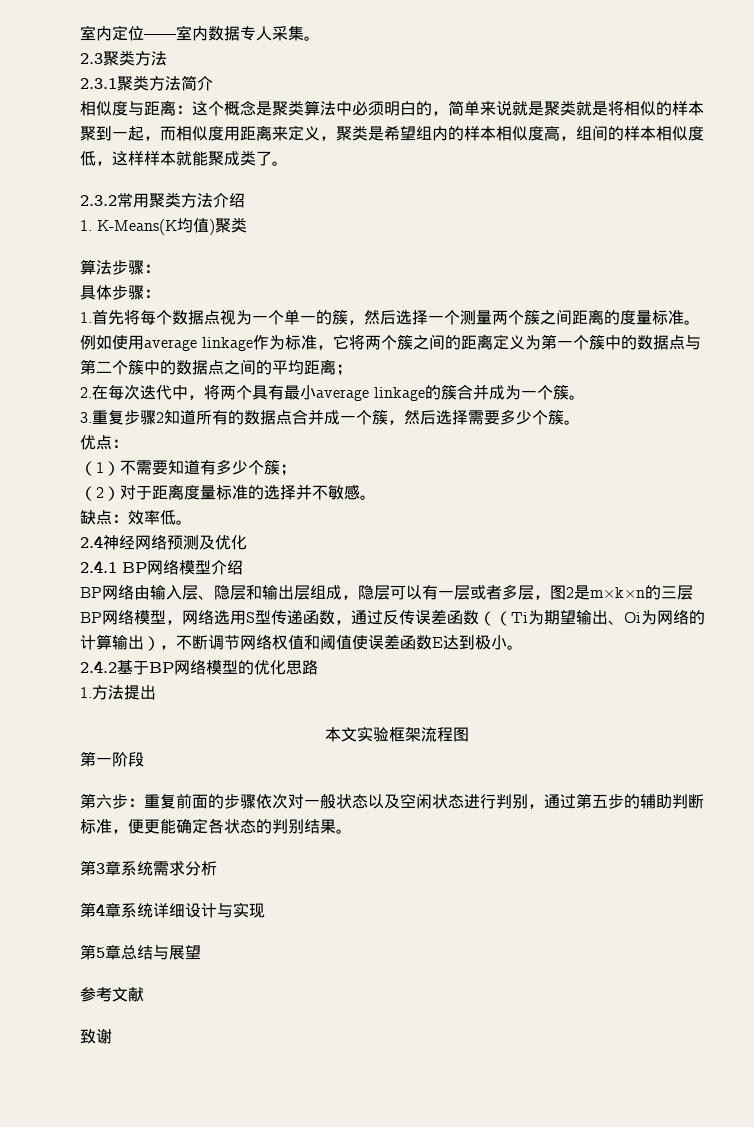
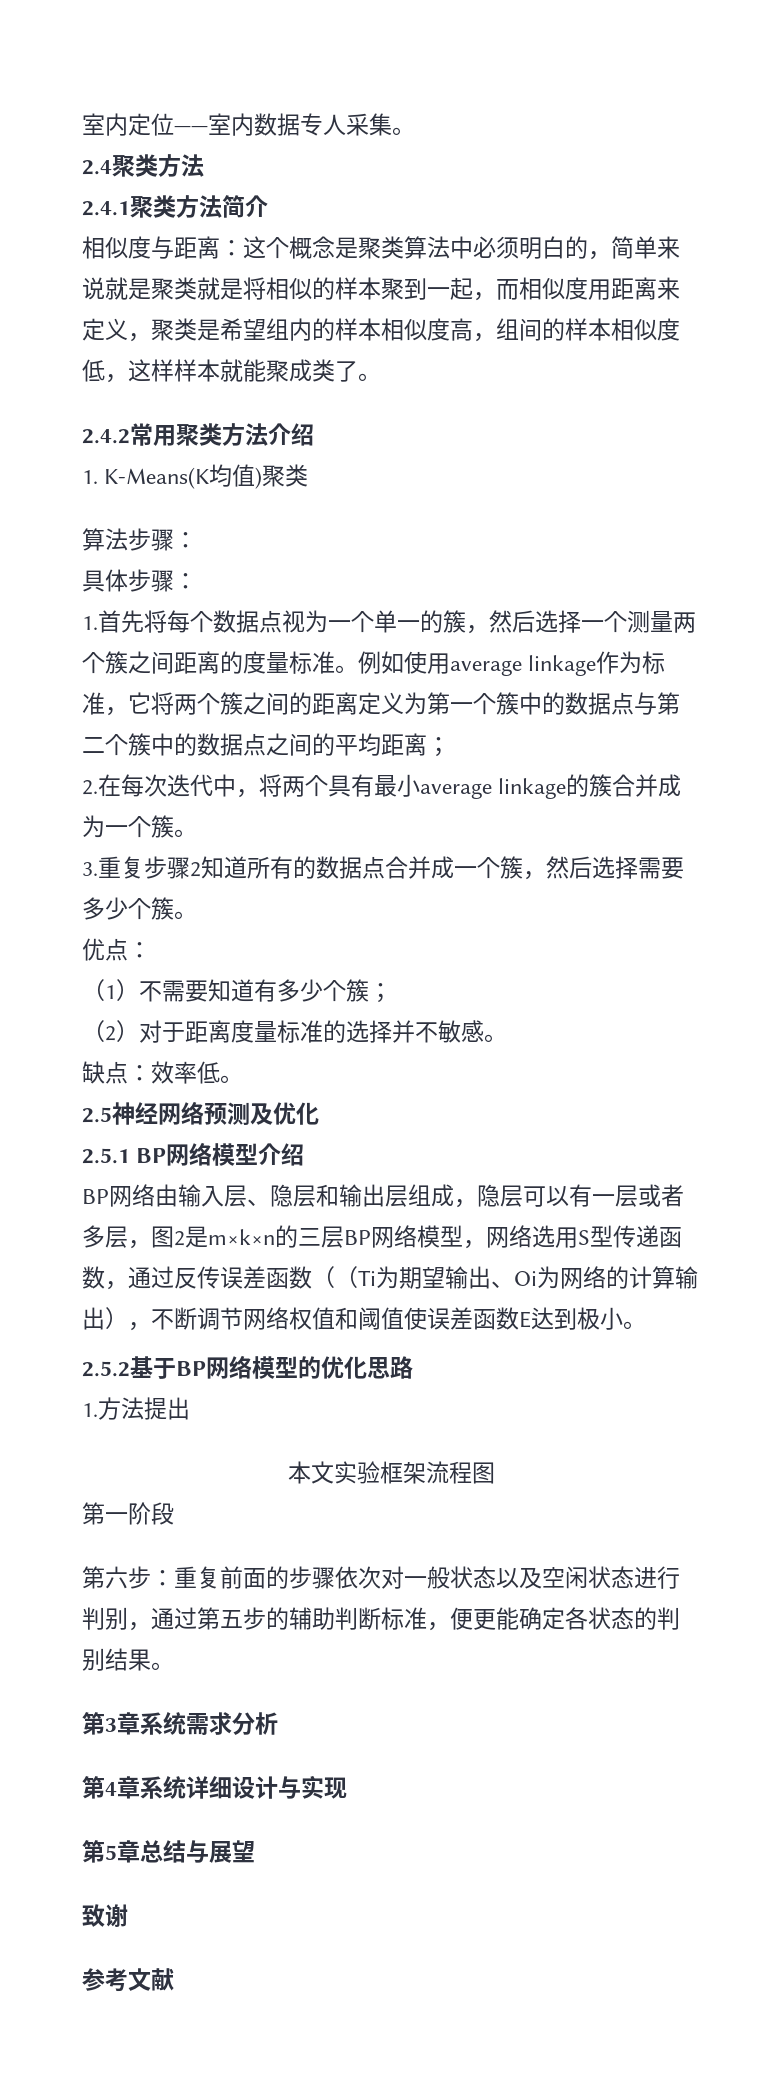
- 2.3聚类方法
+ 2.4聚类方法
- 2.3.1聚类方法简介
+ 2.4.1聚类方法简介
- 2.3.2常用聚类方法介绍
+ 2.4.2常用聚类方法介绍
- 2.4神经网络预测及优化
+ 2.5神经网络预测及优化
- 2.4.1 BP网络模型介绍
+ 2.5.1 BP网络模型介绍
- 2.4.2基于BP网络模型的优化思路
+ 2.5.2基于BP网络模型的优化思路
+ 致谢
- 致谢

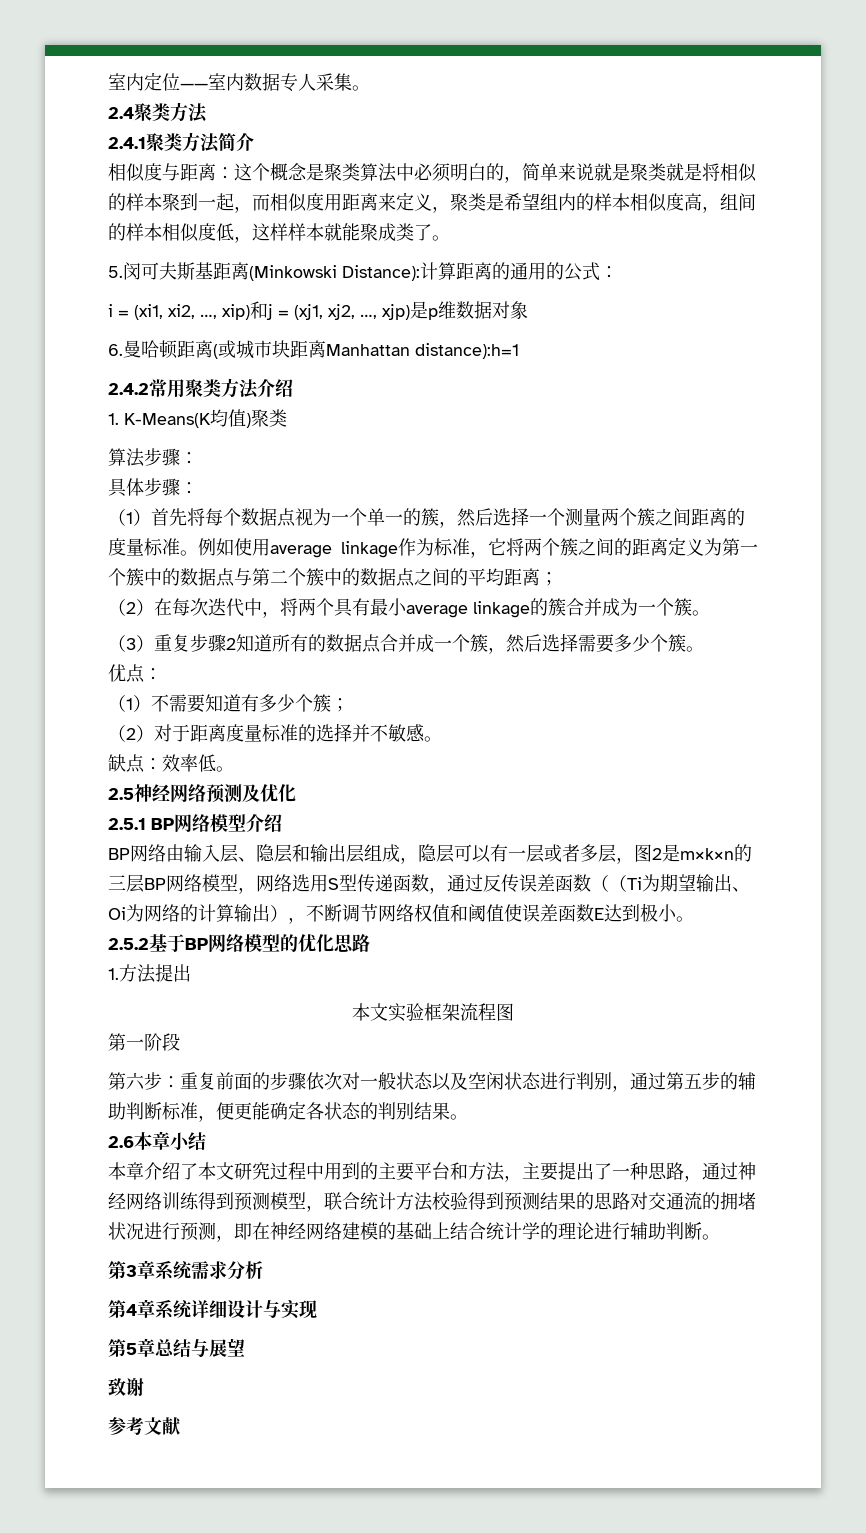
+ 5.闵可夫斯基距离(Minkowski Distance):计算距离的通用的公式：
+ i = (xi1, xi2, …, xip)和j = (xj1, xj2, …, xjp)是p维数据对象
+ 6.曼哈顿距离(或城市块距离Manhattan distance):h=1
- 1.首先将每个数据点视为一个单一的簇，然后选择一个测量两个簇之间距离的度量标准。
+ （1）首先将每个数据点视为一个单一的簇，然后选择一个测量两个簇之间距离的度量标准。
- 2.在每次迭代中，将两个具有最小average linkage的簇合并成为一个簇。
+ （2）在每次迭代中，将两个具有最小average linkage的簇合并成为一个簇。
- 3.重复步骤2知道所有的数据点合并成一个簇，然后选择需要多少个簇。
+ （3）重复步骤2知道所有的数据点合并成一个簇，然后选择需要多少个簇。
+ 2.6本章小结
+ 本章介绍了本文研究过程中用到的主要平台和方法，主要提出了一种思路，通过神经网络训练得到预测模型，联合统计方法校验得到预测结果的思路对交通流的拥堵状况进行预测，即在神经网络建模的基础上结合统计学的理论进行辅助判断。

